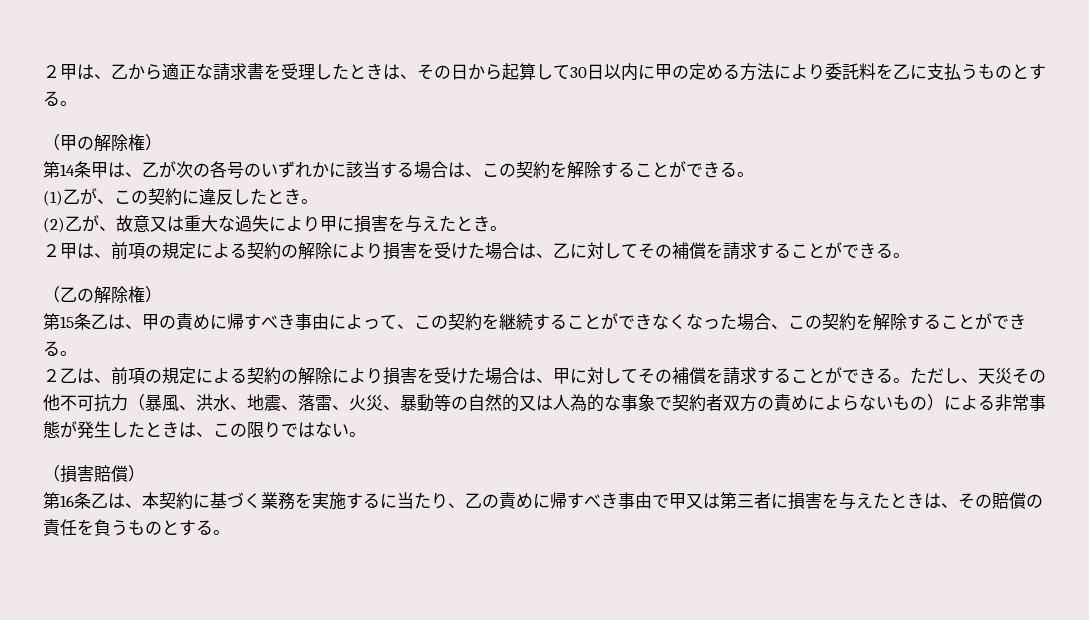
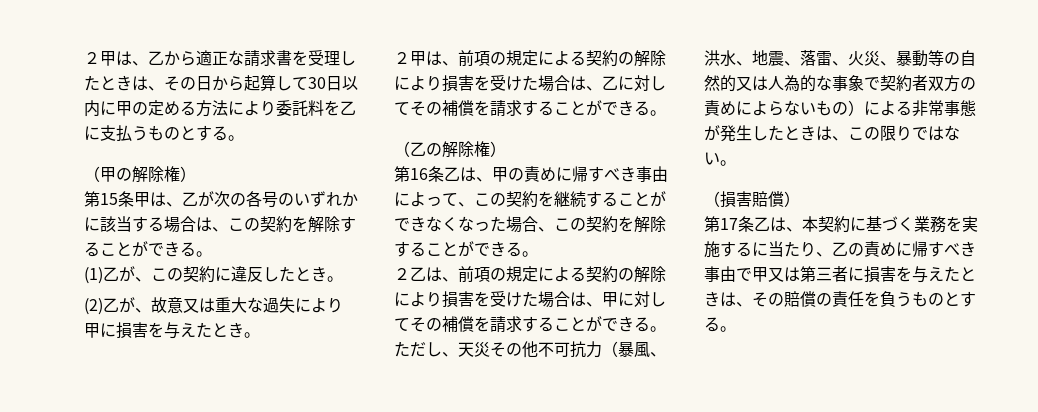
- 第14条甲は、乙が次の各号のいずれかに該当する場合は、この契約を解除することができる。
+ 第15条甲は、乙が次の各号のいずれかに該当する場合は、この契約を解除することができる。
- 第15条乙は、甲の責めに帰すべき事由によって、この契約を継続することができなくなった場合、この契約を解除することができる。
+ 第16条乙は、甲の責めに帰すべき事由によって、この契約を継続することができなくなった場合、この契約を解除することができる。
- 第16条乙は、本契約に基づく業務を実施するに当たり、乙の責めに帰すべき事由で甲又は第三者に損害を与えたときは、その賠償の責任を負うものとする。
+ 第17条乙は、本契約に基づく業務を実施するに当たり、乙の責めに帰すべき事由で甲又は第三者に損害を与えたときは、その賠償の責任を負うものとする。

